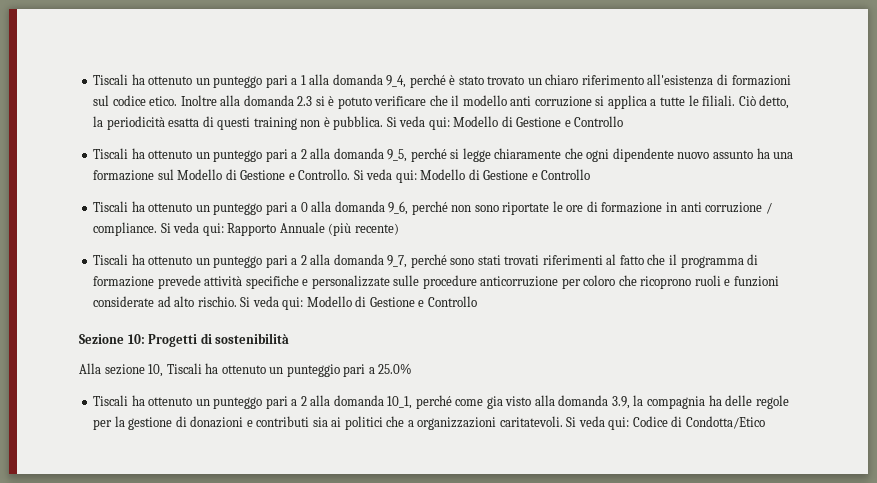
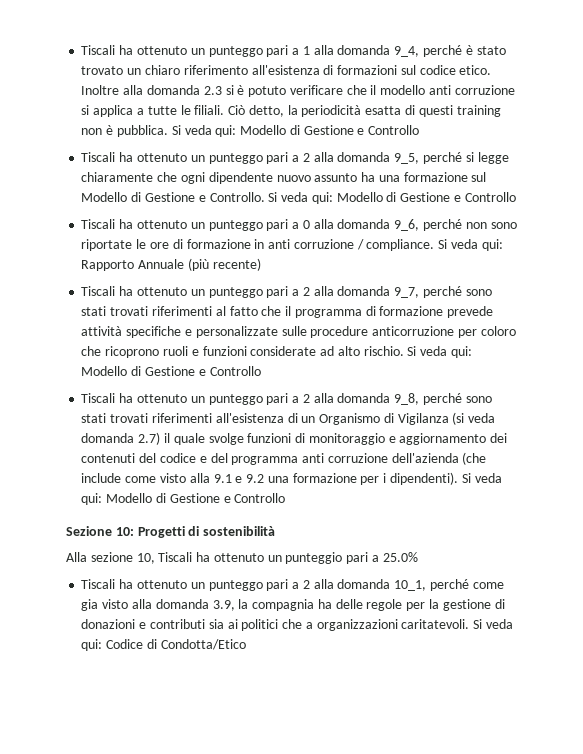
+ Tiscali ha ottenuto un punteggo pari a 2 alla domanda 9_8, perché sono stati trovati riferimenti all'esistenza di un Organismo di Vigilanza (si veda domanda 2.7) il quale svolge funzioni di monitoraggio e aggiornamento dei contenuti del codice e del programma anti corruzione dell'azienda (che include come visto alla 9.1 e 9.2 una formazione per i dipendenti). Si veda qui: Modello di Gestione e Controllo

